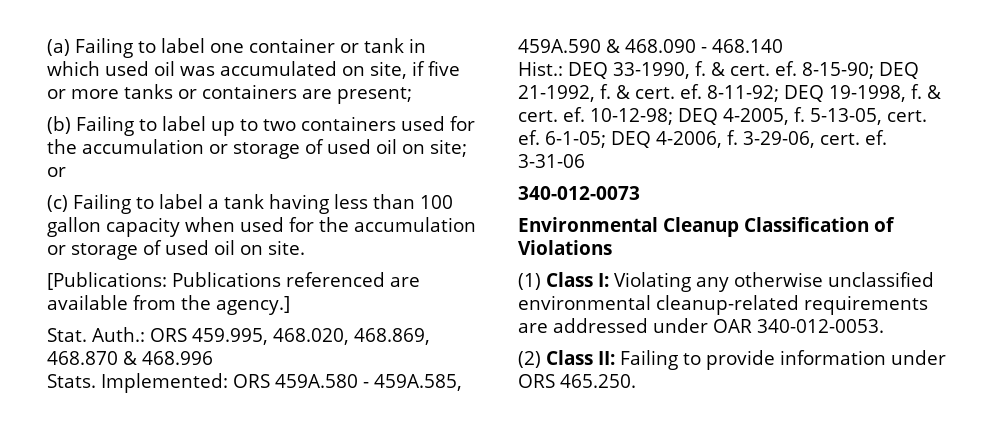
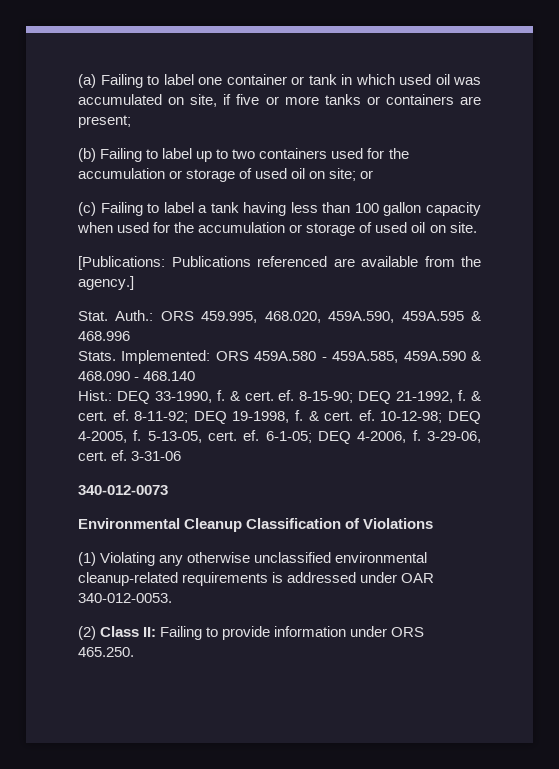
- Auth.: ORS 459.995, 468.020, 468.869, 468.870 & 468.996
+ Auth.: ORS 459.995, 468.020, 459A.590, 459A.595 & 468.996
- (1) Class I: Violating any otherwise unclassified environmental cleanup-related requirements are addressed under OAR 340-012-0053.
+ (1) Violating any otherwise unclassified environmental cleanup-related requirements is addressed under OAR 340-012-0053.

